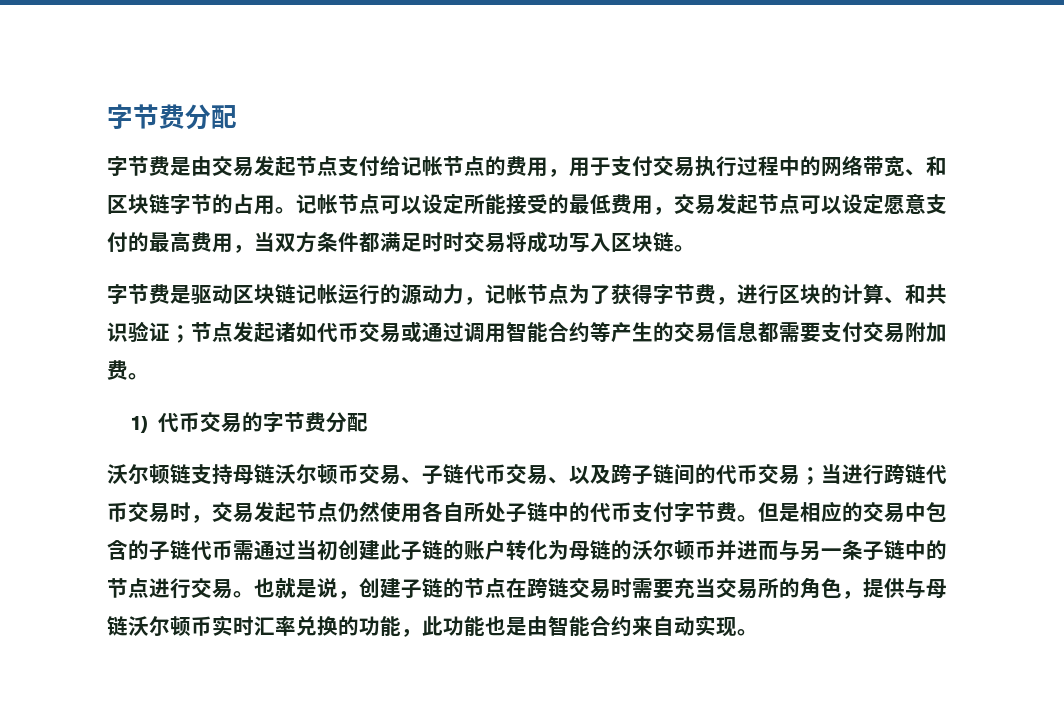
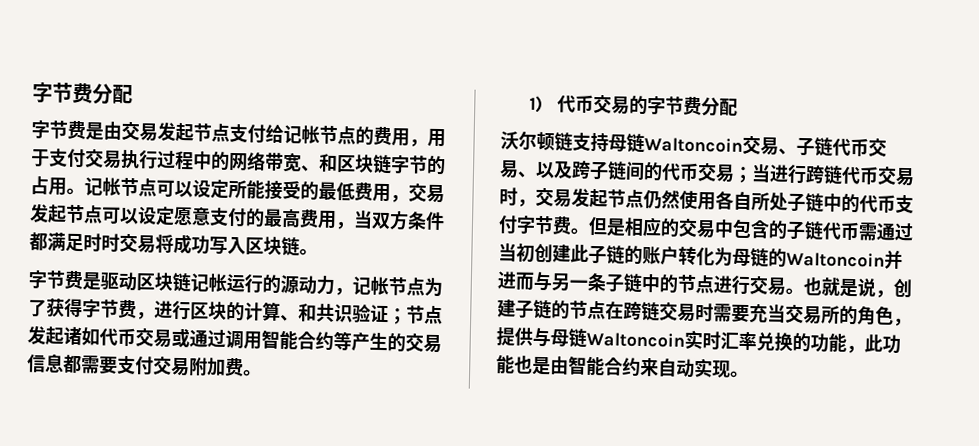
- 沃尔顿链支持母链沃尔顿币交易、子链代币交易、以及跨子链间的代币交易；当进行跨链代币交易时，交易发起节点仍然使用各自所处子链中的代币支付字节费。
+ 沃尔顿链支持母链Waltoncoin交易、子链代币交易、以及跨子链间的代币交易；当进行跨链代币交易时，交易发起节点仍然使用各自所处子链中的代币支付字节费。
- 但是相应的交易中包含的子链代币需通过当初创建此子链的账户转化为母链的沃尔顿币并进而与另一条子链中的节点进行交易。
+ 但是相应的交易中包含的子链代币需通过当初创建此子链的账户转化为母链的Waltoncoin并进而与另一条子链中的节点进行交易。
- 也就是说，创建子链的节点在跨链交易时需要充当交易所的角色，提供与母链沃尔顿币实时汇率兑换的功能，此功能也是由智能合约来自动实现。
+ 也就是说，创建子链的节点在跨链交易时需要充当交易所的角色，提供与母链Waltoncoin实时汇率兑换的功能，此功能也是由智能合约来自动实现。

